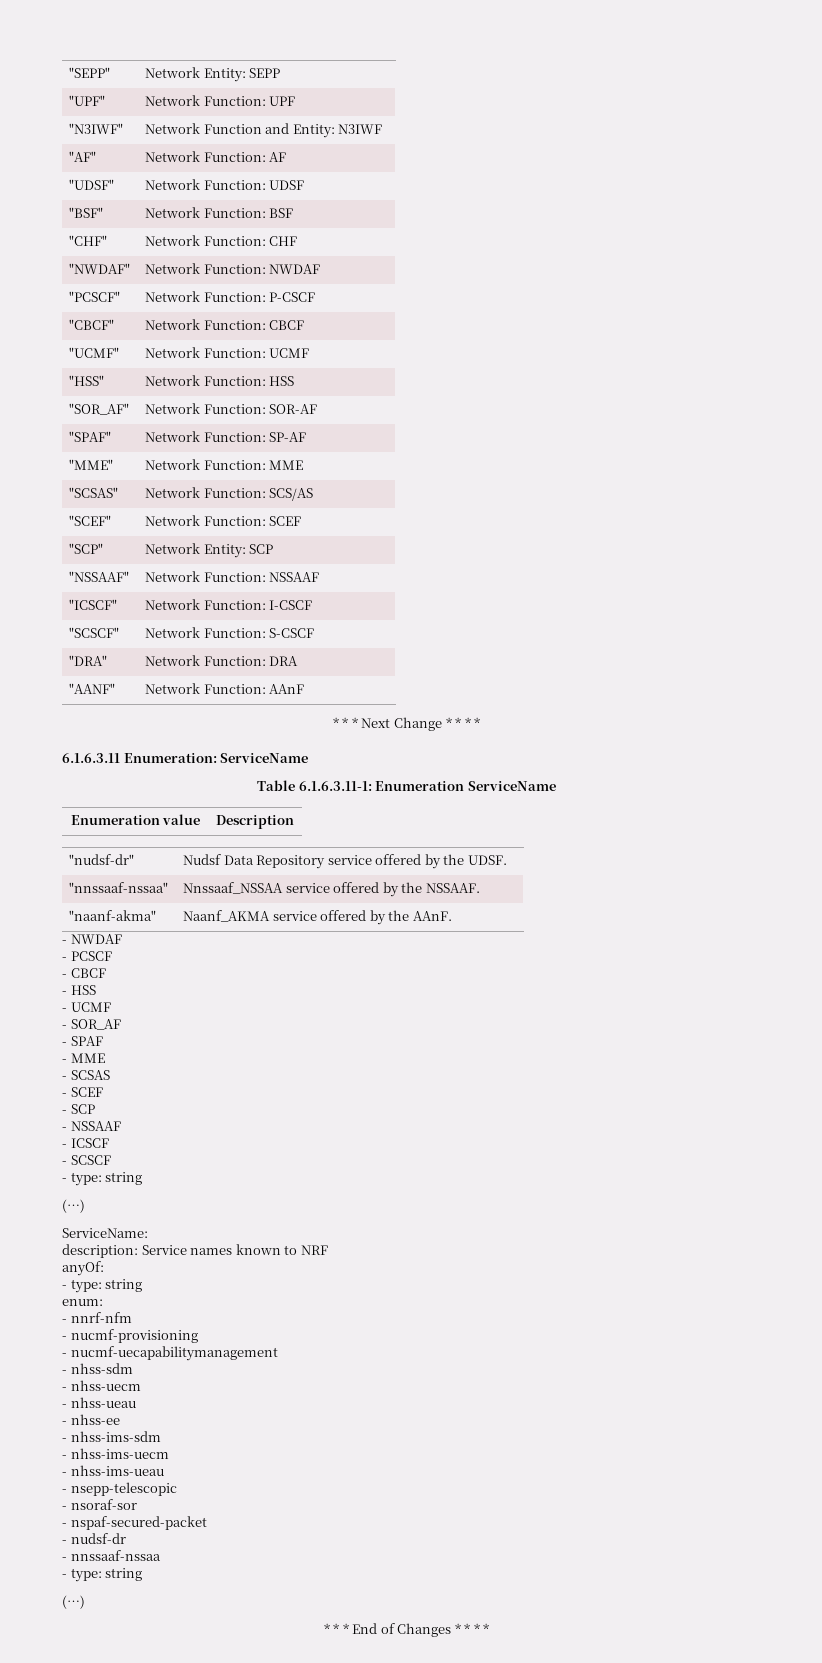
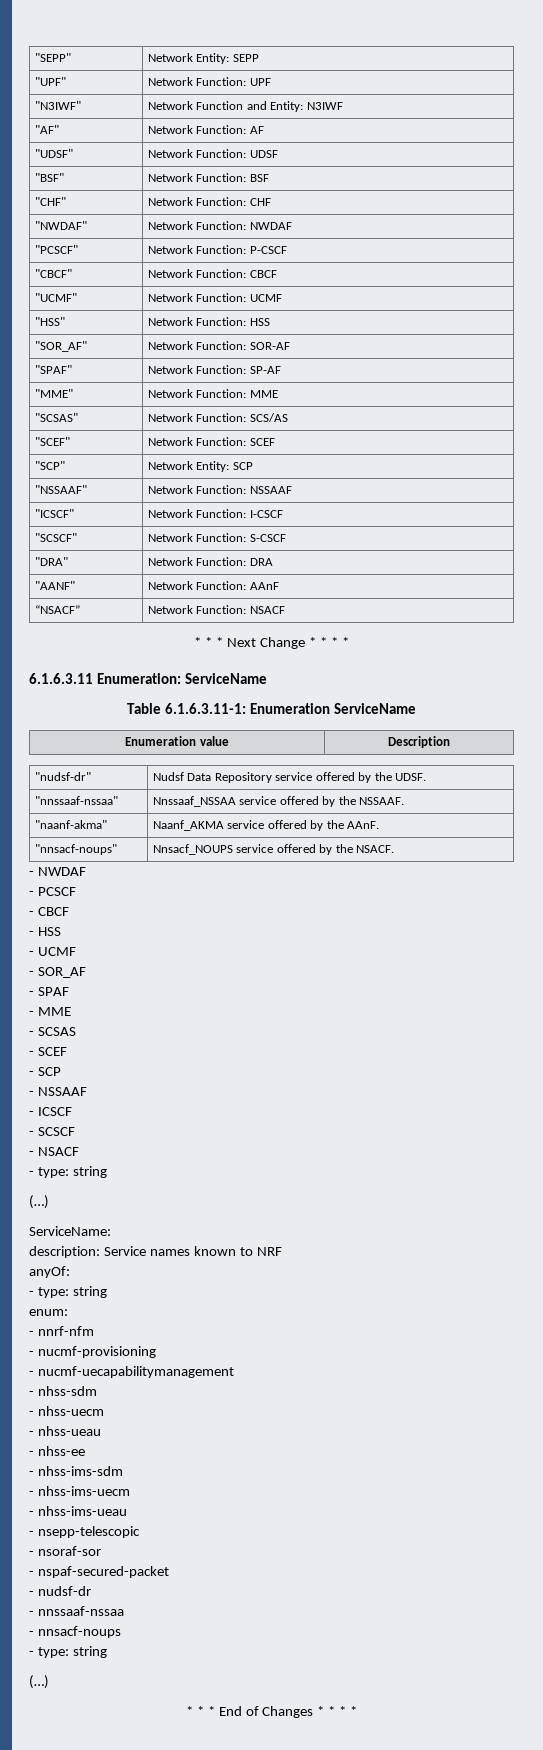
+ “NSACF” | Network Function: NSACF
+ "nnsacf-noups" | Nnsacf_NOUPS service offered by the NSACF.
+ - NSACF
+ - nnsacf-noups

